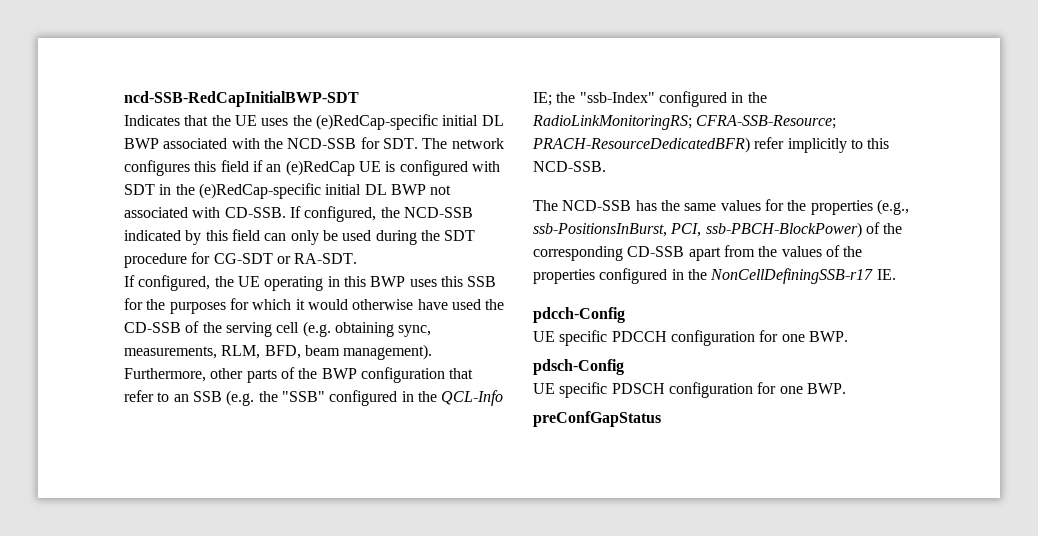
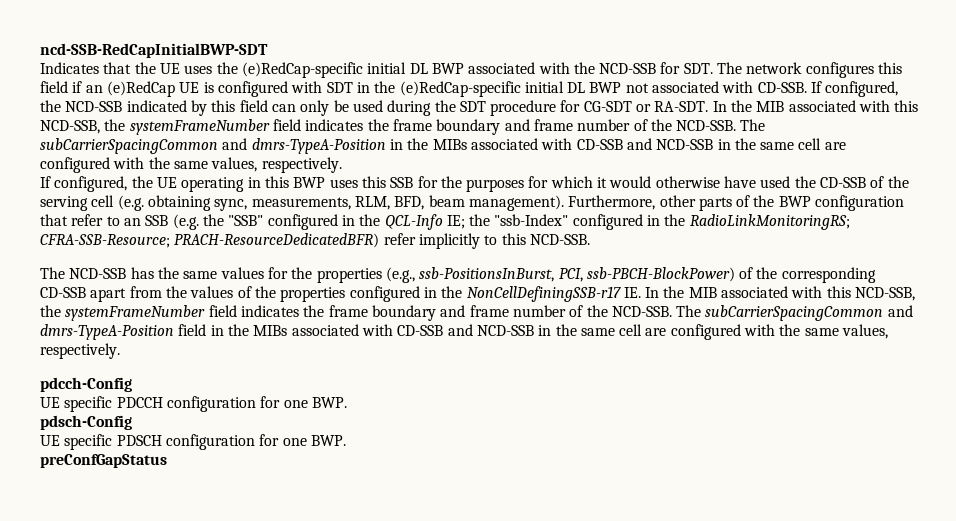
+ In the MIB associated with this NCD-SSB, the systemFrameNumber field indicates the frame boundary and frame number of the NCD-SSB. The subCarrierSpacingCommon and dmrs-TypeA-Position in the MIBs associated with CD-SSB and NCD-SSB in the same cell are configured with the same values, respectively.
- The NCD-SSB has the same values for the properties (e.g., ssb-PositionsInBurst, PCI, ssb-PBCH-BlockPower) of the corresponding CD-SSB apart from the values of the properties configured in the NonCellDefiningSSB-r17 IE.
+ The NCD-SSB has the same values for the properties (e.g., ssb-PositionsInBurst, PCI, ssb-PBCH-BlockPower) of the corresponding CD-SSB apart from the values of the properties configured in the NonCellDefiningSSB-r17 IE. In the MIB associated with this NCD-SSB, the systemFrameNumber field indicates the frame boundary and frame number of the NCD-SSB. The subCarrierSpacingCommon and dmrs-TypeA-Position field in the MIBs associated with CD-SSB and NCD-SSB in the same cell are configured with the same values, respectively.

